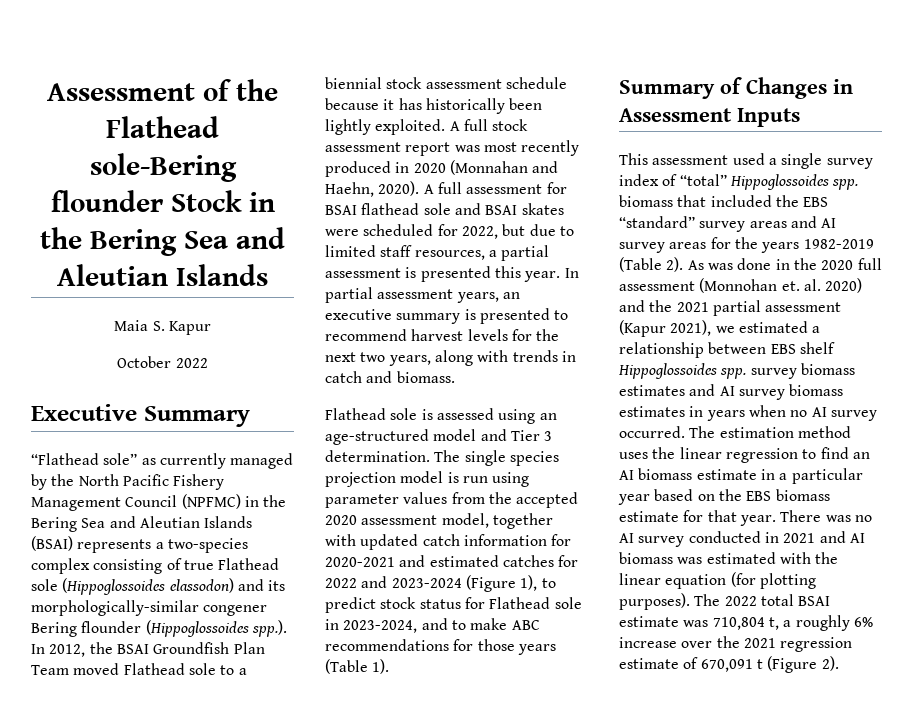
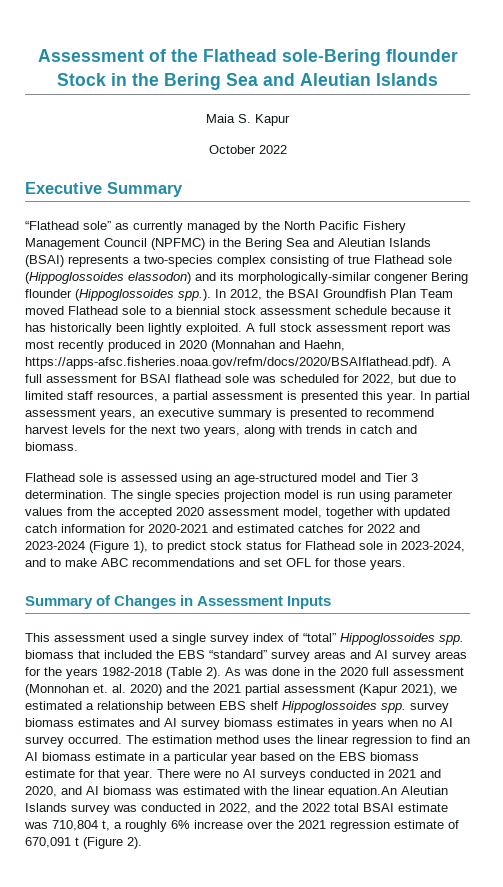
- A full stock assessment report was most recently produced in 2020 (Monnahan and Haehn, 2020). A full assessment for BSAI flathead sole and BSAI skates were scheduled for 2022, but due to limited staff resources, a partial assessment is presented this year.
+ A full stock assessment report was most recently produced in 2020 (Monnahan and Haehn, https://apps-afsc.fisheries.noaa.gov/refm/docs/2020/BSAIflathead.pdf). A full assessment for BSAI flathead sole was scheduled for 2022, but due to limited staff resources, a partial assessment is presented this year.
- The single species projection model is run using parameter values from the accepted 2020 assessment model, together with updated catch information for 2020-2021 and estimated catches for 2022 and 2023-2024 (Figure 1), to predict stock status for Flathead sole in 2023-2024, and to make ABC recommendations for those years (Table 1).
+ The single species projection model is run using parameter values from the accepted 2020 assessment model, together with updated catch information for 2020-2021 and estimated catches for 2022 and 2023-2024 (Figure 1), to predict stock status for Flathead sole in 2023-2024, and to make ABC recommendations and set OFL for those years.
- This assessment used a single survey index of “total” Hippoglossoides spp. biomass that included the EBS “standard” survey areas and AI survey areas for the years 1982-2019 (Table 2).
+ This assessment used a single survey index of “total” Hippoglossoides spp. biomass that included the EBS “standard” survey areas and AI survey areas for the years 1982-2018 (Table 2).
- There was no AI survey conducted in 2021 and AI biomass was estimated with the linear equation (for plotting purposes). The 2022 total BSAI estimate was 710,804 t, a roughly 6% increase over the 2021 regression estimate of 670,091 t (Figure 2).
+ There were no AI surveys conducted in 2021 and 2020, and AI biomass was estimated with the linear equation.An Aleutian Islands survey was conducted in 2022, and the 2022 total BSAI estimate was 710,804 t, a roughly 6% increase over the 2021 regression estimate of 670,091 t (Figure 2).

